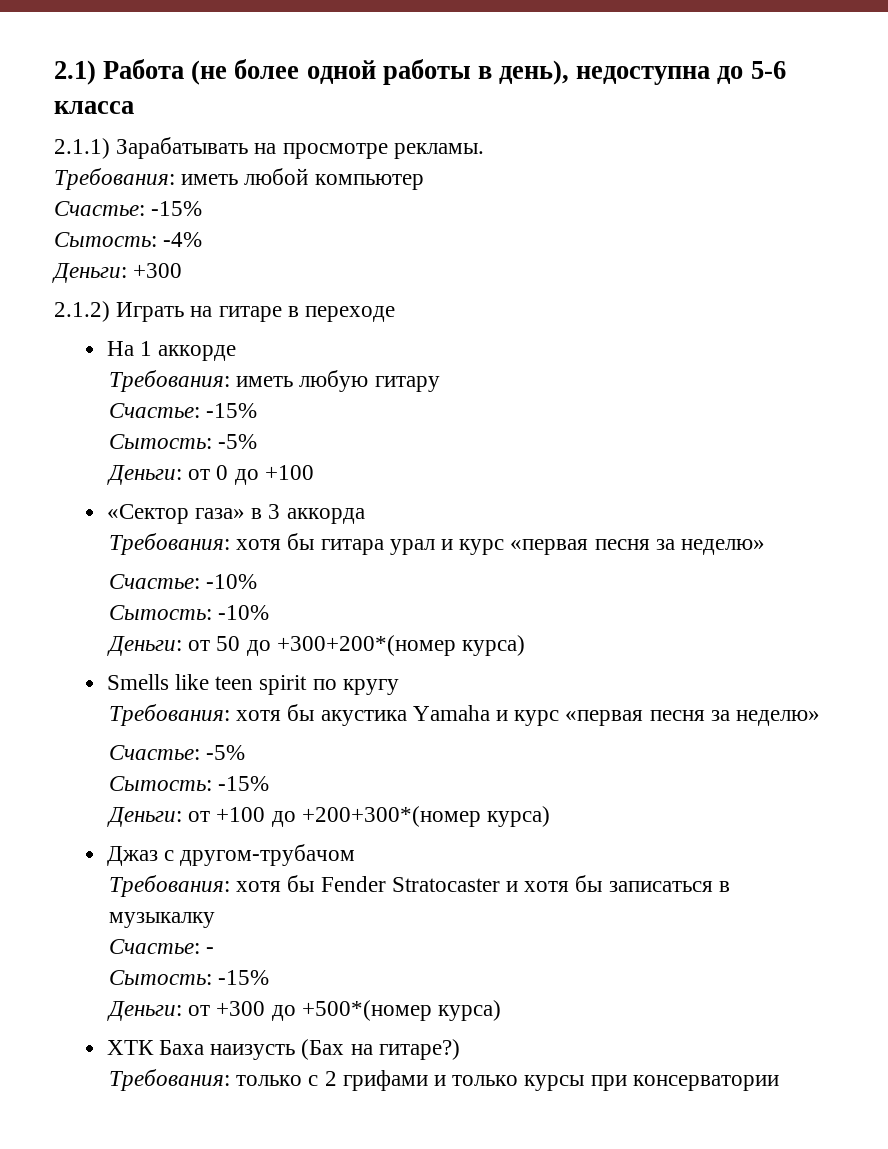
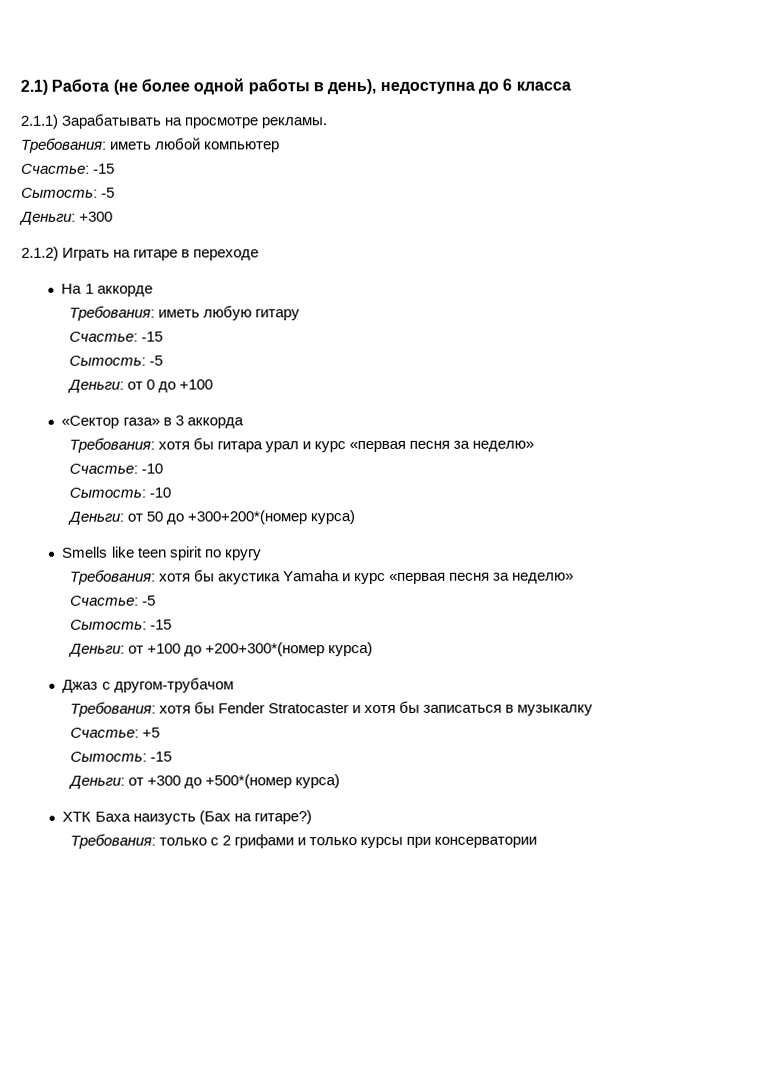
- 2.1) Работа (не более одной работы в день), недоступна до 5-6 класса
+ 2.1) Работа (не более одной работы в день), недоступна до 6 класса
  Требования: иметь любой компьютер
- Счастье: -15%
- Сытость: -4%
+ Счастье: -15
+ Сытость: -5
  Требования: иметь любую гитару
- Счастье: -15%
- Сытость: -5%
+ Счастье: -15
+ Сытость: -5
- Счастье: -10%
- Сытость: -10%
+ Счастье: -10
+ Сытость: -10
- Счастье: -5%
- Сытость: -15%
+ Счастье: -5
+ Сытость: -15
- Счастье: -
- Сытость: -15%
+ Счастье: +5
+ Сытость: -15

